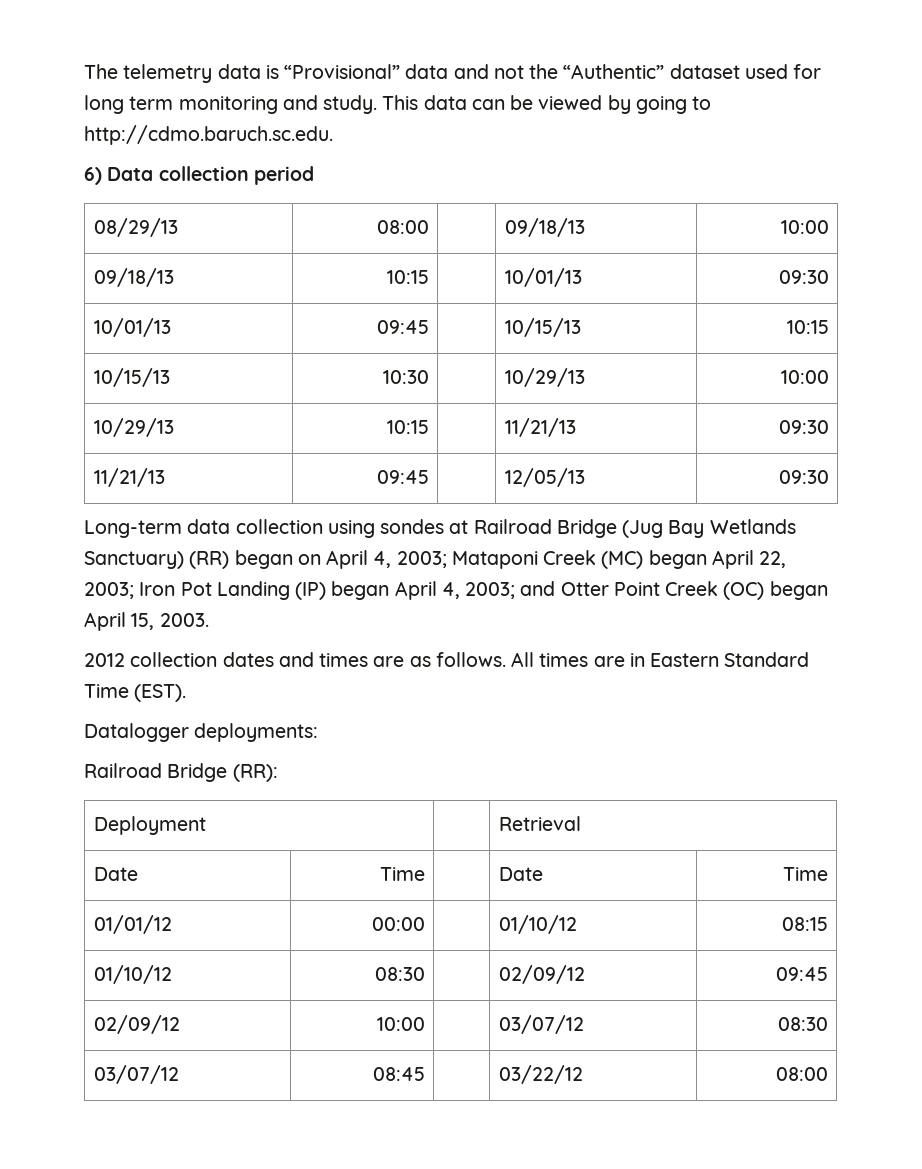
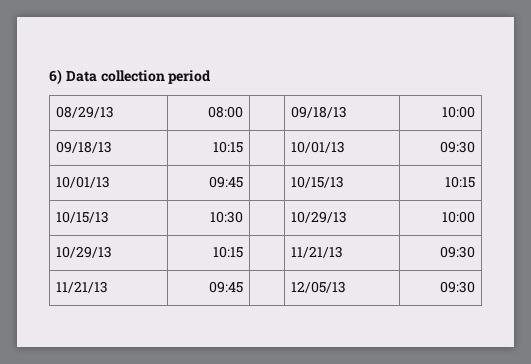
- The telemetry data is “Provisional” data and not the “Authentic” dataset used for long term monitoring and study. This data can be viewed by going to http://cdmo.baruch.sc.edu.
- Long-term data collection using sondes at Railroad Bridge (Jug Bay Wetlands Sanctuary) (RR) began on April 4, 2003; Mataponi Creek (MC) began April 22, 2003; Iron Pot Landing (IP) began April 4, 2003; and Otter Point Creek (OC) began April 15, 2003.
- 2012 collection dates and times are as follows. All times are in Eastern Standard Time (EST).
- Datalogger deployments:
- Railroad Bridge (RR):
- Deployment | | Retrieval
- Date | Time | | Date | Time
- 01/01/12 | 00:00 | | 01/10/12 | 08:15
- 01/10/12 | 08:30 | | 02/09/12 | 09:45
- 02/09/12 | 10:00 | | 03/07/12 | 08:30
- 03/07/12 | 08:45 | | 03/22/12 | 08:00

